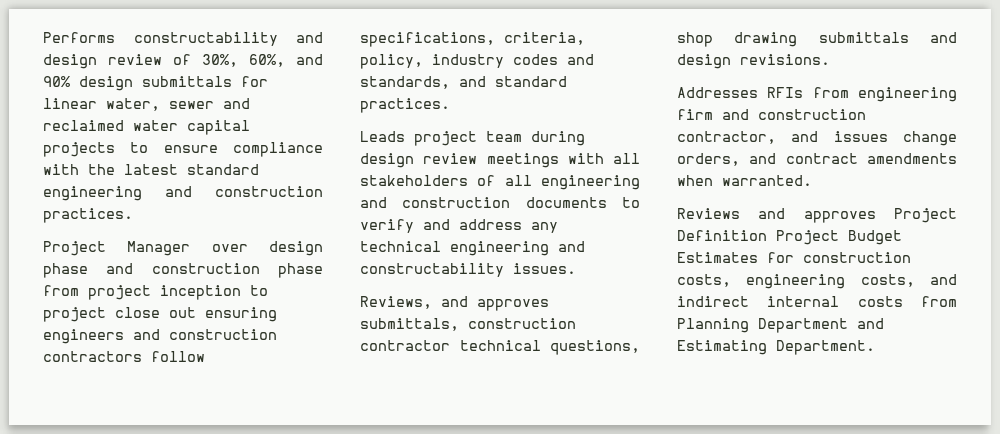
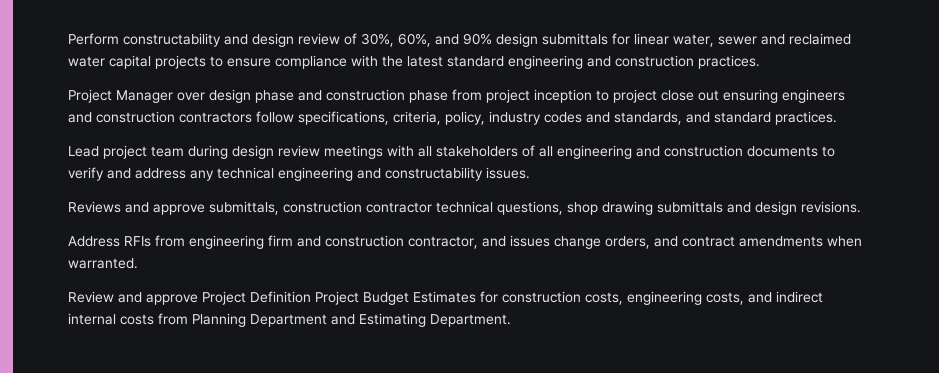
- Performs constructability and design review of 30%, 60%, and 90% design submittals for linear water, sewer and reclaimed water capital projects to ensure compliance with the latest standard engineering and construction practices.
+ Perform constructability and design review of 30%, 60%, and 90% design submittals for linear water, sewer and reclaimed water capital projects to ensure compliance with the latest standard engineering and construction practices.
- Leads project team during design review meetings with all stakeholders of all engineering and construction documents to verify and address any technical engineering and constructability issues.
+ Lead project team during design review meetings with all stakeholders of all engineering and construction documents to verify and address any technical engineering and constructability issues.
- Reviews, and approves submittals, construction contractor technical questions, shop drawing submittals and design revisions.
+ Reviews and approve submittals, construction contractor technical questions, shop drawing submittals and design revisions.
- Addresses RFIs from engineering firm and construction contractor, and issues change orders, and contract amendments when warranted.
+ Address RFIs from engineering firm and construction contractor, and issues change orders, and contract amendments when warranted.
- Reviews and approves Project Definition Project Budget Estimates for construction costs, engineering costs, and indirect internal costs from Planning Department and Estimating Department.
+ Review and approve Project Definition Project Budget Estimates for construction costs, engineering costs, and indirect internal costs from Planning Department and Estimating Department.

